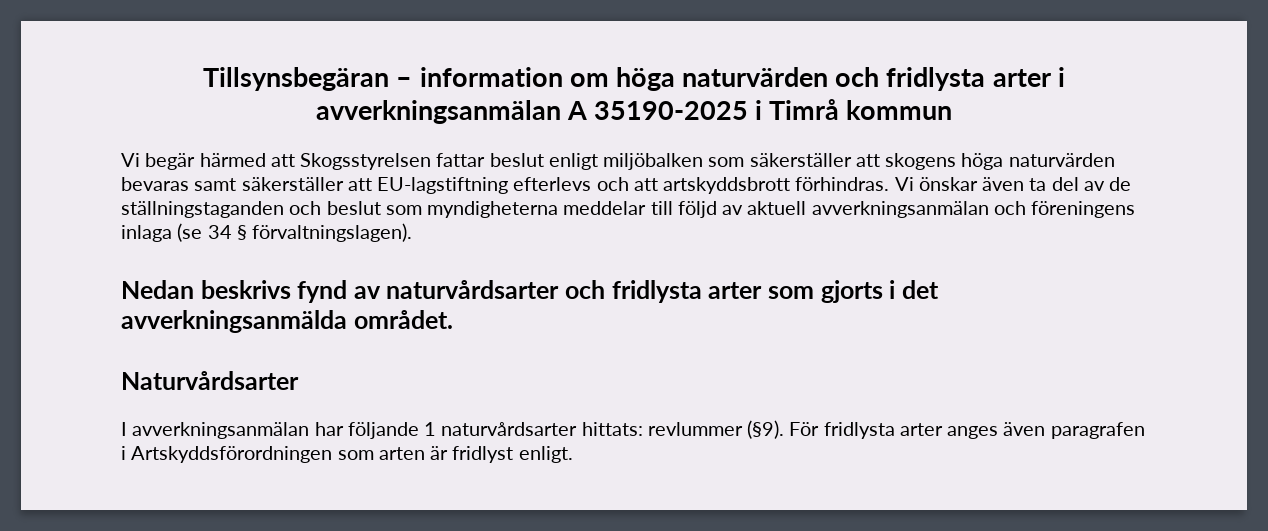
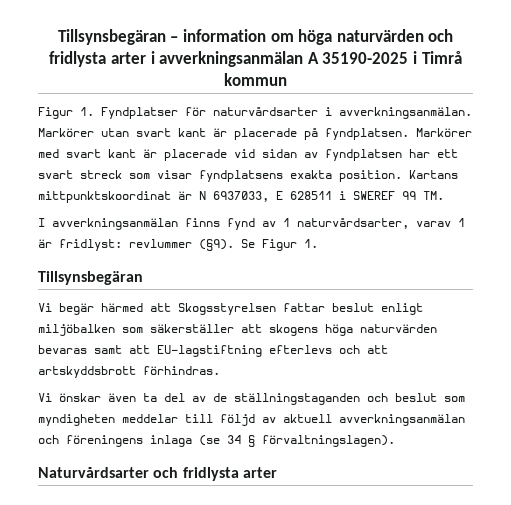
+ Figur 1. Fyndplatser för naturvårdsarter i avverkningsanmälan. Markörer utan svart kant är placerade på fyndplatsen. Markörer med svart kant är placerade vid sidan av fyndplatsen har ett svart streck som visar fyndplatsens exakta position. Kartans mittpunktskoordinat är N 6937033, E 628511 i SWEREF 99 TM.
+ I avverkningsanmälan finns fynd av 1 naturvårdsarter, varav 1 är fridlyst: revlummer (§9). Se Figur 1.
+ Tillsynsbegäran
- Vi begär härmed att Skogsstyrelsen fattar beslut enligt miljöbalken som säkerställer att skogens höga naturvärden bevaras samt säkerställer att EU-lagstiftning efterlevs och att artskyddsbrott förhindras. Vi önskar även ta del av de ställningstaganden och beslut som myndigheterna meddelar till följd av aktuell avverkningsanmälan och föreningens inlaga (se 34 § förvaltningslagen).
+ Vi begär härmed att Skogsstyrelsen fattar beslut enligt miljöbalken som säkerställer att skogens höga naturvärden bevaras samt att EU-lagstiftning efterlevs och att artskyddsbrott förhindras.
+ Vi önskar även ta del av de ställningstaganden och beslut som myndigheten meddelar till följd av aktuell avverkningsanmälan och föreningens inlaga (se 34 § förvaltningslagen).
- Nedan beskrivs fynd av naturvårdsarter och fridlysta arter som gjorts i det avverkningsanmälda området.
- Naturvårdsarter
- I avverkningsanmälan har följande 1 naturvårdsarter hittats: revlummer (§9). För fridlysta arter anges även paragrafen i Artskyddsförordningen som arten är fridlyst enligt.
+ Naturvårdsarter och fridlysta arter

